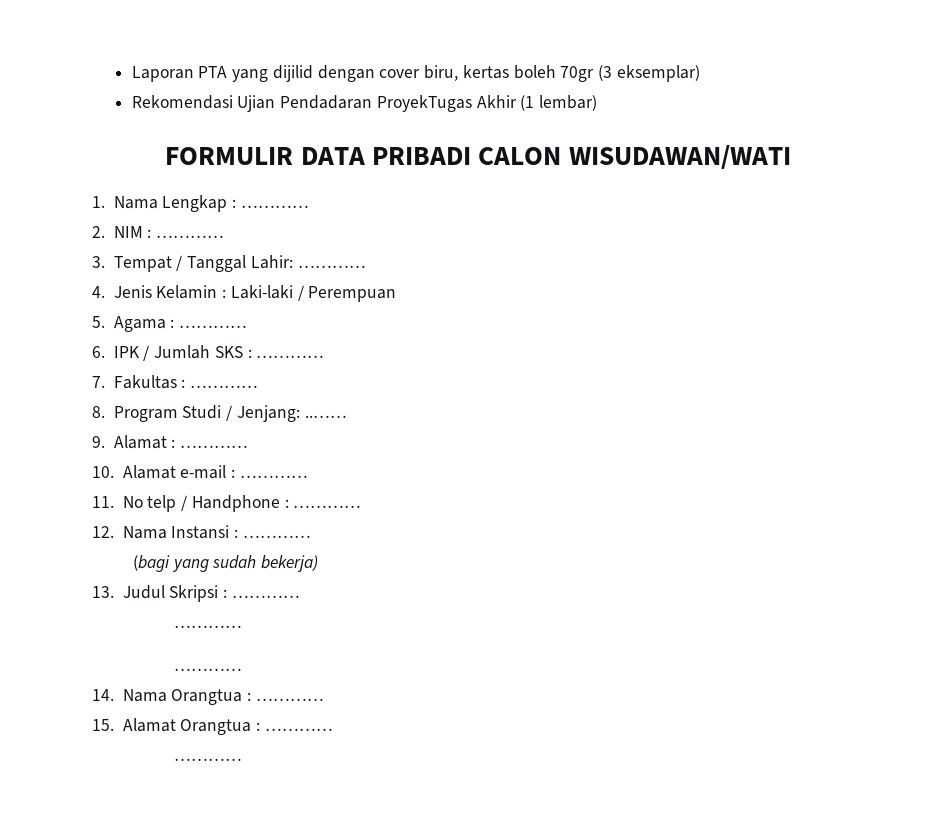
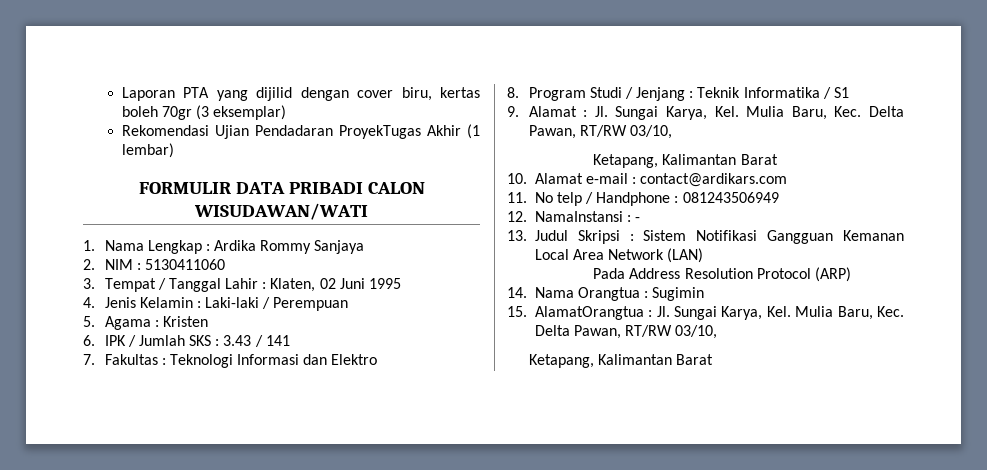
- 1. Nama Lengkap : …………
+ 1. Nama Lengkap : Ardika Rommy Sanjaya
- 2. NIM : …………
+ 2. NIM : 5130411060
- 3. Tempat / Tanggal Lahir: …………
+ 3. Tempat / Tanggal Lahir : Klaten, 02 Juni 1995
- 5. Agama : …………
+ 5. Agama : Kristen
- 6. IPK / Jumlah SKS : …………
+ 6. IPK / Jumlah SKS : 3.43 / 141
- 7. Fakultas : …………
+ 7. Fakultas : Teknologi Informasi dan Elektro
- 8. Program Studi / Jenjang: ..……
- 9. Alamat : …………
+ 8. Program Studi / Jenjang : Teknik Informatika / S1
+ 9. Alamat : Jl. Sungai Karya, Kel. Mulia Baru, Kec. Delta Pawan, RT/RW 03/10,
+ Ketapang, Kalimantan Barat
- 10. Alamat e-mail : …………
+ 10. Alamat e-mail : contact@ardikars.com
- 11. No telp / Handphone : …………
+ 11. No telp / Handphone : 081243506949
- 12. Nama Instansi : …………
- (bagi yang sudah bekerja)
- 13. Judul Skripsi : …………
- …………
- …………
+ 12. NamaInstansi : -
+ 13. Judul Skripsi : Sistem Notifikasi Gangguan Kemanan Local Area Network (LAN)
+ Pada Address Resolution Protocol (ARP)
- 14. Nama Orangtua : …………
+ 14. Nama Orangtua : Sugimin
- 15. Alamat Orangtua : …………
- …………
+ 15. AlamatOrangtua : Jl. Sungai Karya, Kel. Mulia Baru, Kec. Delta Pawan, RT/RW 03/10,
+ Ketapang, Kalimantan Barat

